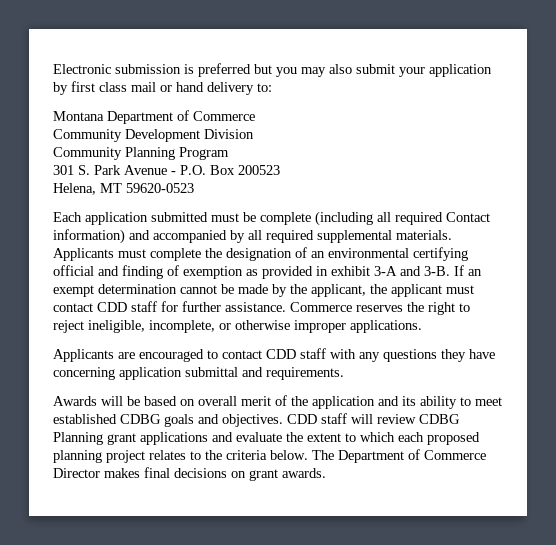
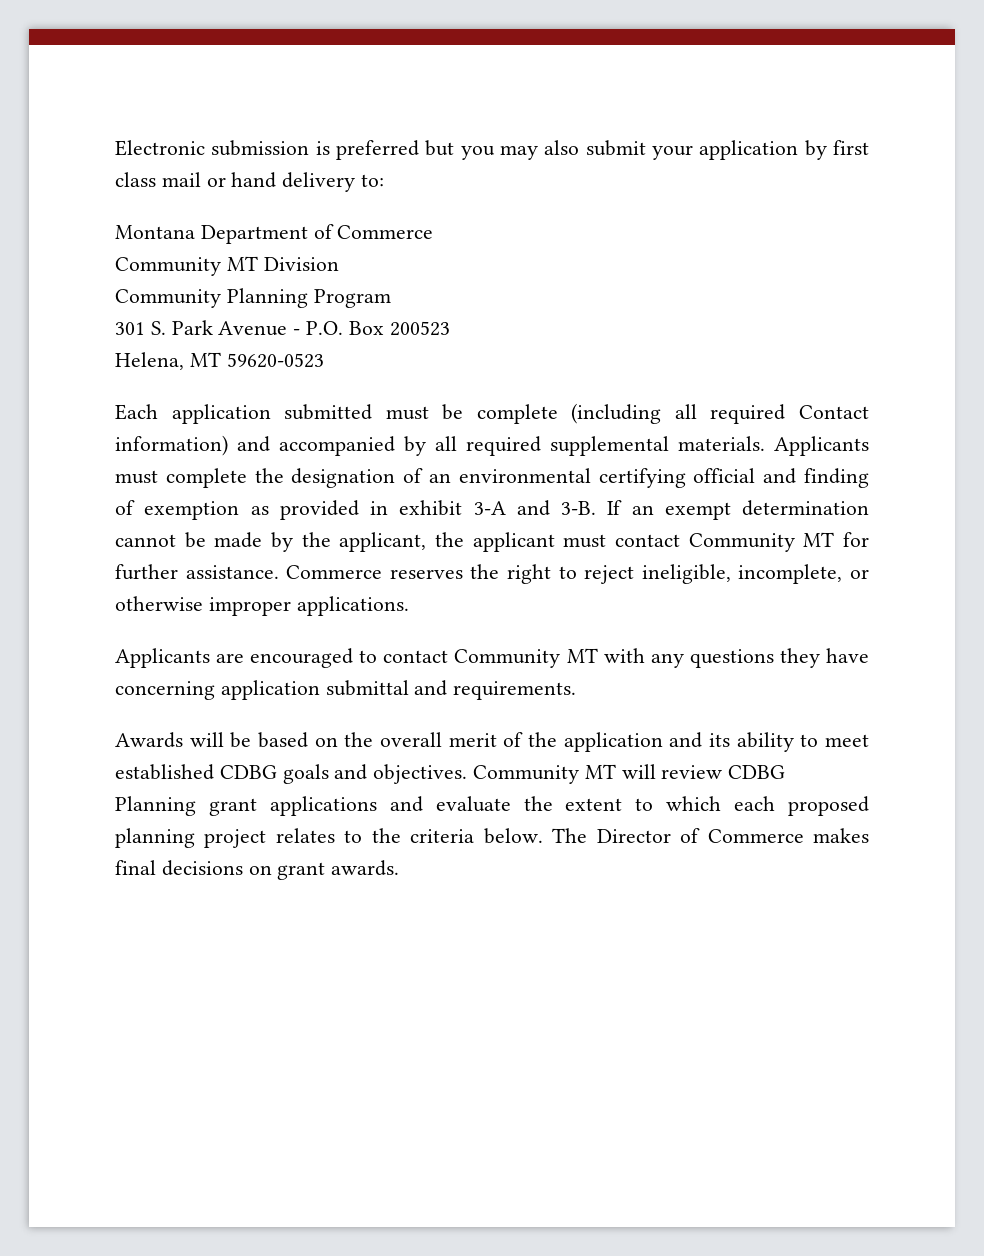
- Community Development Division
+ Community MT Division
- If an exempt determination cannot be made by the applicant, the applicant must contact CDD staff for further assistance.
+ If an exempt determination cannot be made by the applicant, the applicant must contact Community MT for further assistance.
- Applicants are encouraged to contact CDD staff with any questions they have concerning application submittal and requirements.
+ Applicants are encouraged to contact Community MT with any questions they have concerning application submittal and requirements.
- Awards will be based on overall merit of the application and its ability to meet established CDBG goals and objectives.
+ Awards will be based on the overall merit of the application and its ability to meet established CDBG goals and objectives.
- CDD staff will review CDBG Planning grant applications and evaluate the extent to which each proposed planning project relates to the criteria below.
+ Community MT will review CDBG Planning grant applications and evaluate the extent to which each proposed planning project relates to the criteria below.
- The Department of Commerce Director makes final decisions on grant awards.
+ The Director of Commerce makes final decisions on grant awards.

